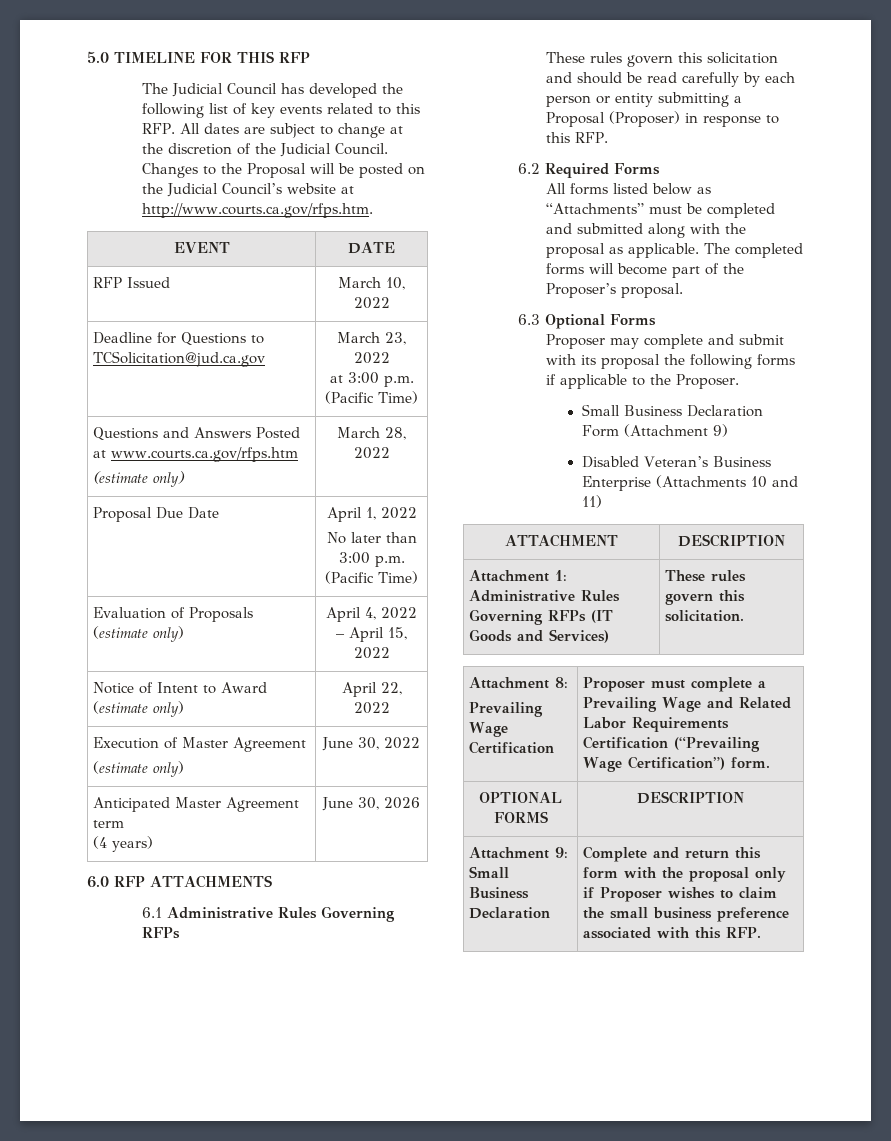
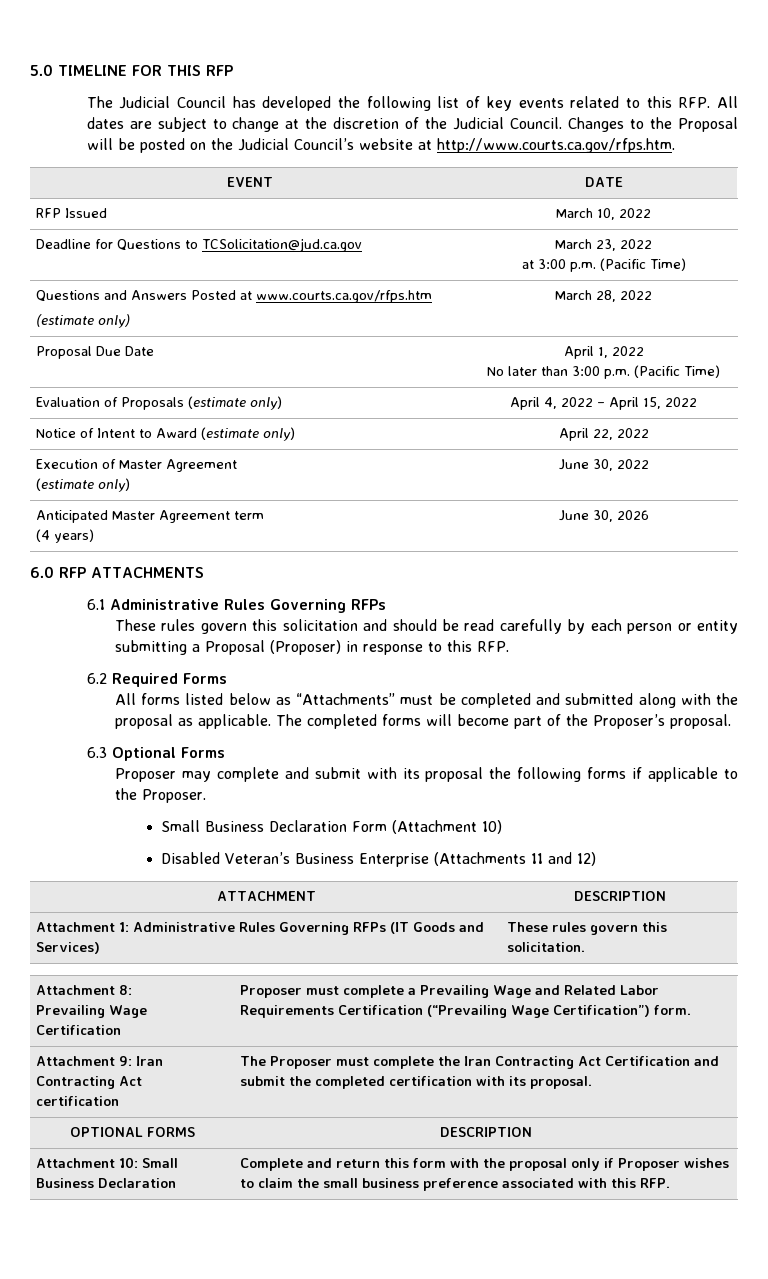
- Small Business Declaration Form (Attachment 9)
+ Small Business Declaration Form (Attachment 10)
- Disabled Veteran’s Business Enterprise (Attachments 10 and 11)
+ Disabled Veteran’s Business Enterprise (Attachments 11 and 12)
+ Attachment 9: Iran Contracting Act certification | The Proposer must complete the Iran Contracting Act Certification and submit the completed certification with its proposal.
- Attachment 9: Small Business Declaration | Complete and return this form with the proposal only if Proposer wishes to claim the small business preference associated with this RFP.
+ Attachment 10: Small Business Declaration | Complete and return this form with the proposal only if Proposer wishes to claim the small business preference associated with this RFP.

